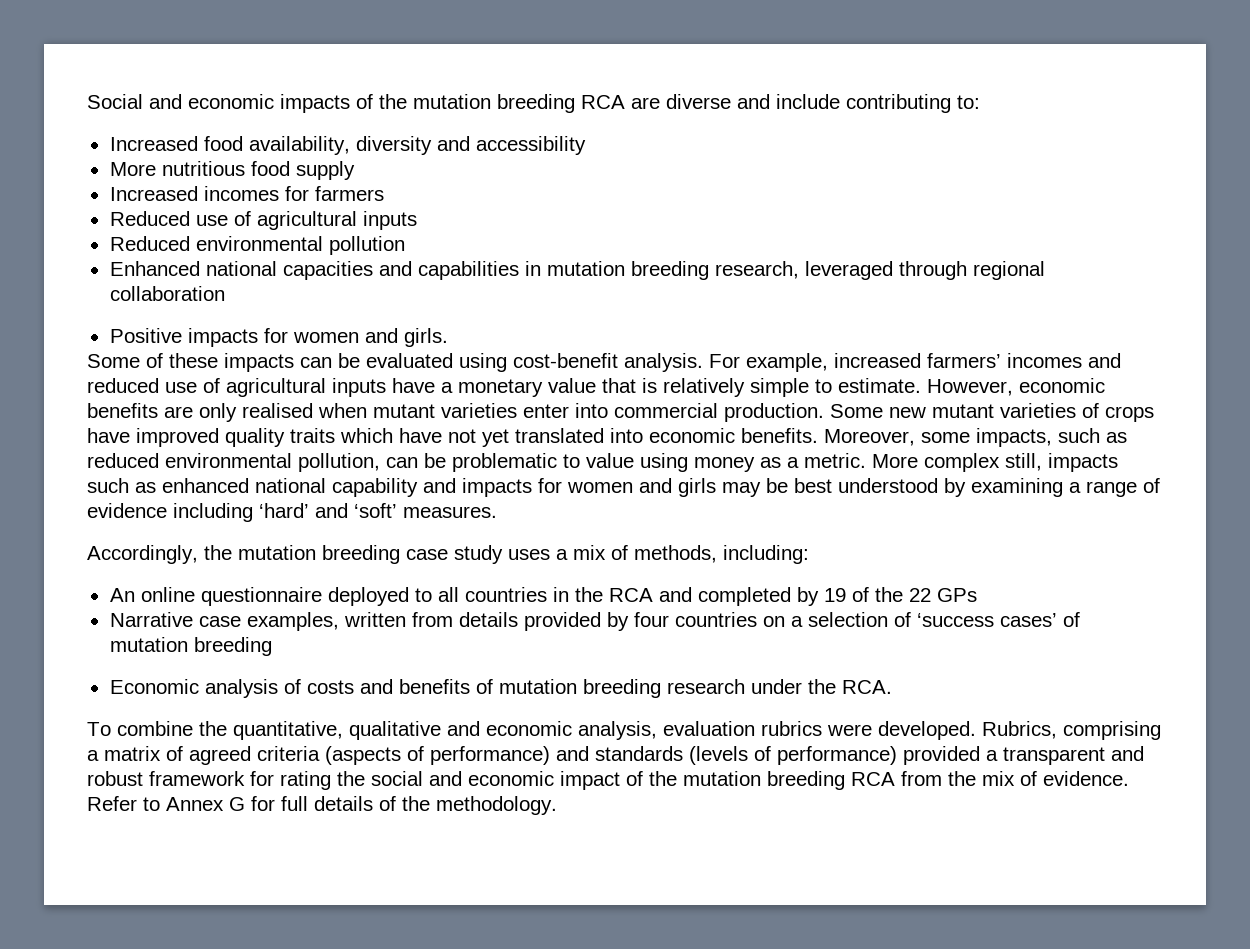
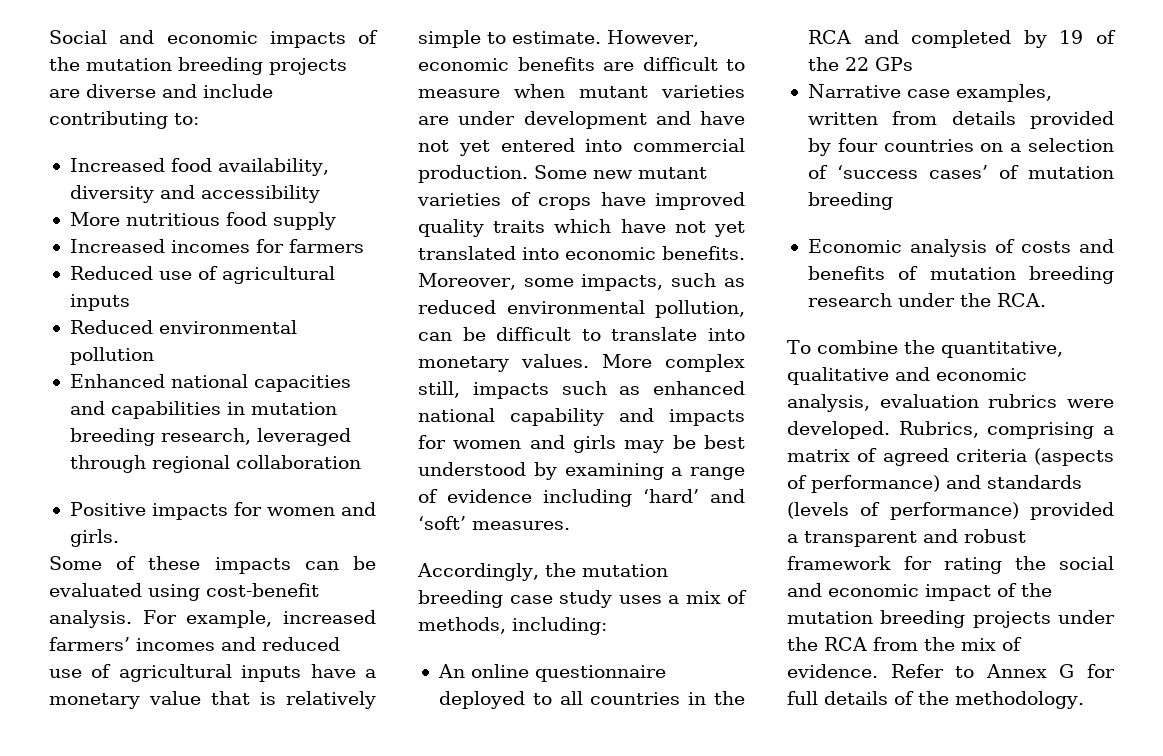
- Social and economic impacts of the mutation breeding RCA are diverse and include contributing to:
+ Social and economic impacts of the mutation breeding projects are diverse and include contributing to:
- However, economic benefits are only realised when mutant varieties enter into commercial production.
+ However, economic benefits are difficult to measure when mutant varieties are under development and have not yet entered into commercial production.
- Moreover, some impacts, such as reduced environmental pollution, can be problematic to value using money as a metric.
+ Moreover, some impacts, such as reduced environmental pollution, can be difficult to translate into monetary values.
- Rubrics, comprising a matrix of agreed criteria (aspects of performance) and standards (levels of performance) provided a transparent and robust framework for rating the social and economic impact of the mutation breeding RCA from the mix of evidence.
+ Rubrics, comprising a matrix of agreed criteria (aspects of performance) and standards (levels of performance) provided a transparent and robust framework for rating the social and economic impact of the mutation breeding projects under the RCA from the mix of evidence.

